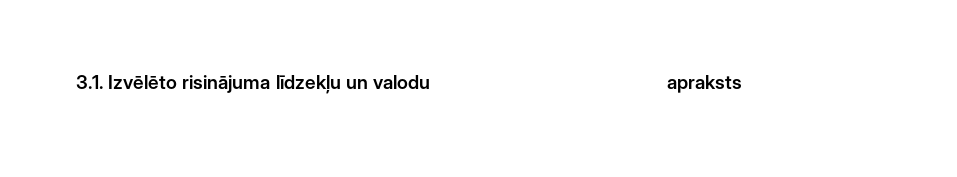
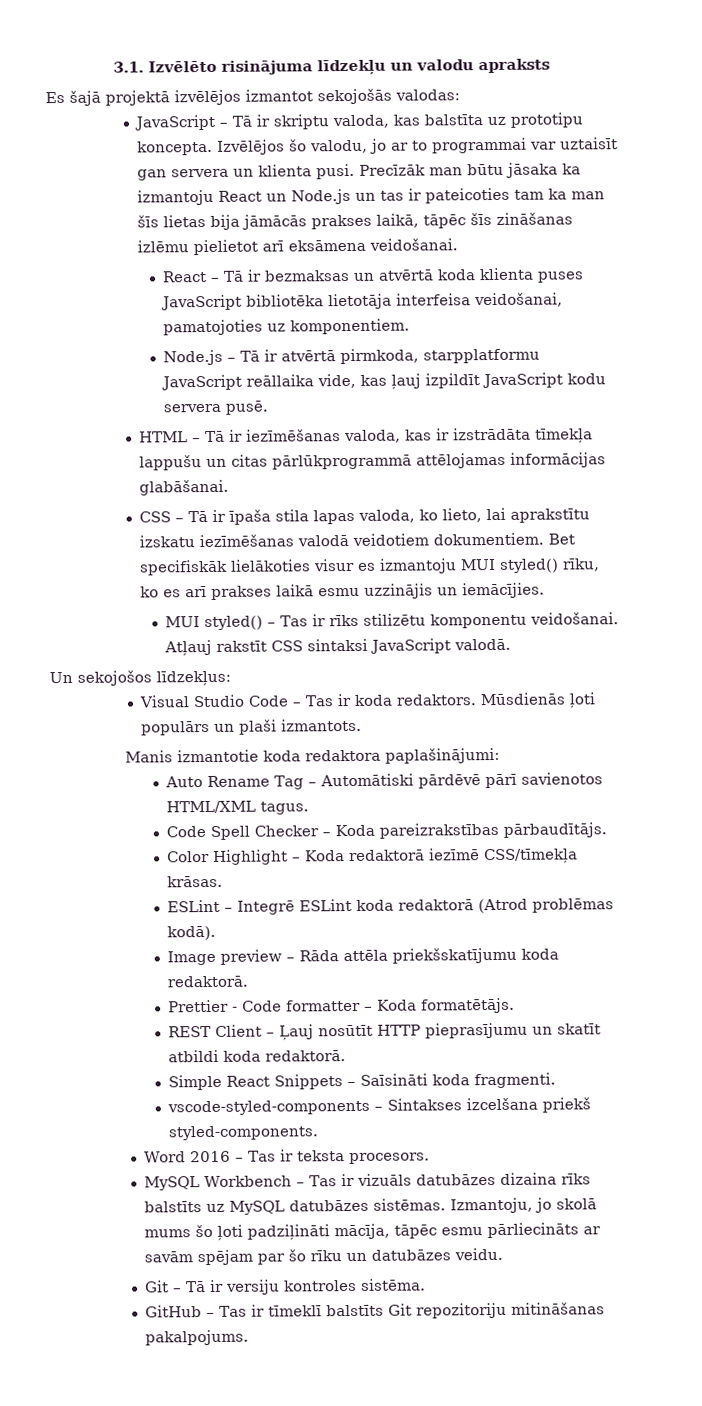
+ Es šajā projektā izvēlējos izmantot sekojošās valodas:
+ JavaScript – Tā ir skriptu valoda, kas balstīta uz prototipu koncepta. Izvēlējos šo valodu, jo ar to programmai var uztaisīt gan servera un klienta pusi. Precīzāk man būtu jāsaka ka izmantoju React un Node.js un tas ir pateicoties tam ka man šīs lietas bija jāmācās prakses laikā, tāpēc šīs zināšanas izlēmu pielietot arī eksāmena veidošanai.
+ React – Tā ir bezmaksas un atvērtā koda klienta puses JavaScript bibliotēka lietotāja interfeisa veidošanai, pamatojoties uz komponentiem.
+ Node.js – Tā ir atvērtā pirmkoda, starpplatformu JavaScript reāllaika vide, kas ļauj izpildīt JavaScript kodu servera pusē.
+ HTML – Tā ir iezīmēšanas valoda, kas ir izstrādāta tīmekļa lappušu un citas pārlūkprogrammā attēlojamas informācijas glabāšanai.
+ CSS – Tā ir īpaša stila lapas valoda, ko lieto, lai aprakstītu izskatu iezīmēšanas valodā veidotiem dokumentiem. Bet specifiskāk lielākoties visur es izmantoju MUI styled() rīku, ko es arī prakses laikā esmu uzzinājis un iemācījies.
+ MUI styled() – Tas ir rīks stilizētu komponentu veidošanai. Atļauj rakstīt CSS sintaksi JavaScript valodā.
+ Un sekojošos līdzekļus:
+ Visual Studio Code – Tas ir koda redaktors. Mūsdienās ļoti populārs un plaši izmantots.
+ Manis izmantotie koda redaktora paplašinājumi:
+ Auto Rename Tag – Automātiski pārdēvē pārī savienotos HTML/XML tagus.
+ Code Spell Checker – Koda pareizrakstības pārbaudītājs.
+ Color Highlight – Koda redaktorā iezīmē CSS/tīmekļa krāsas.
+ ESLint – Integrē ESLint koda redaktorā (Atrod problēmas kodā).
+ Image preview – Rāda attēla priekšskatījumu koda redaktorā.
+ Prettier - Code formatter – Koda formatētājs.
+ REST Client – Ļauj nosūtīt HTTP pieprasījumu un skatīt atbildi koda redaktorā.
+ Simple React Snippets – Saīsināti koda fragmenti.
+ vscode-styled-components – Sintakses izcelšana priekš styled-components.
+ Word 2016 – Tas ir teksta procesors.
+ MySQL Workbench – Tas ir vizuāls datubāzes dizaina rīks balstīts uz MySQL datubāzes sistēmas. Izmantoju, jo skolā mums šo ļoti padziļināti mācīja, tāpēc esmu pārliecināts ar savām spējam par šo rīku un datubāzes veidu.
+ Git – Tā ir versiju kontroles sistēma.
+ GitHub – Tas ir tīmeklī balstīts Git repozitoriju mitināšanas pakalpojums.

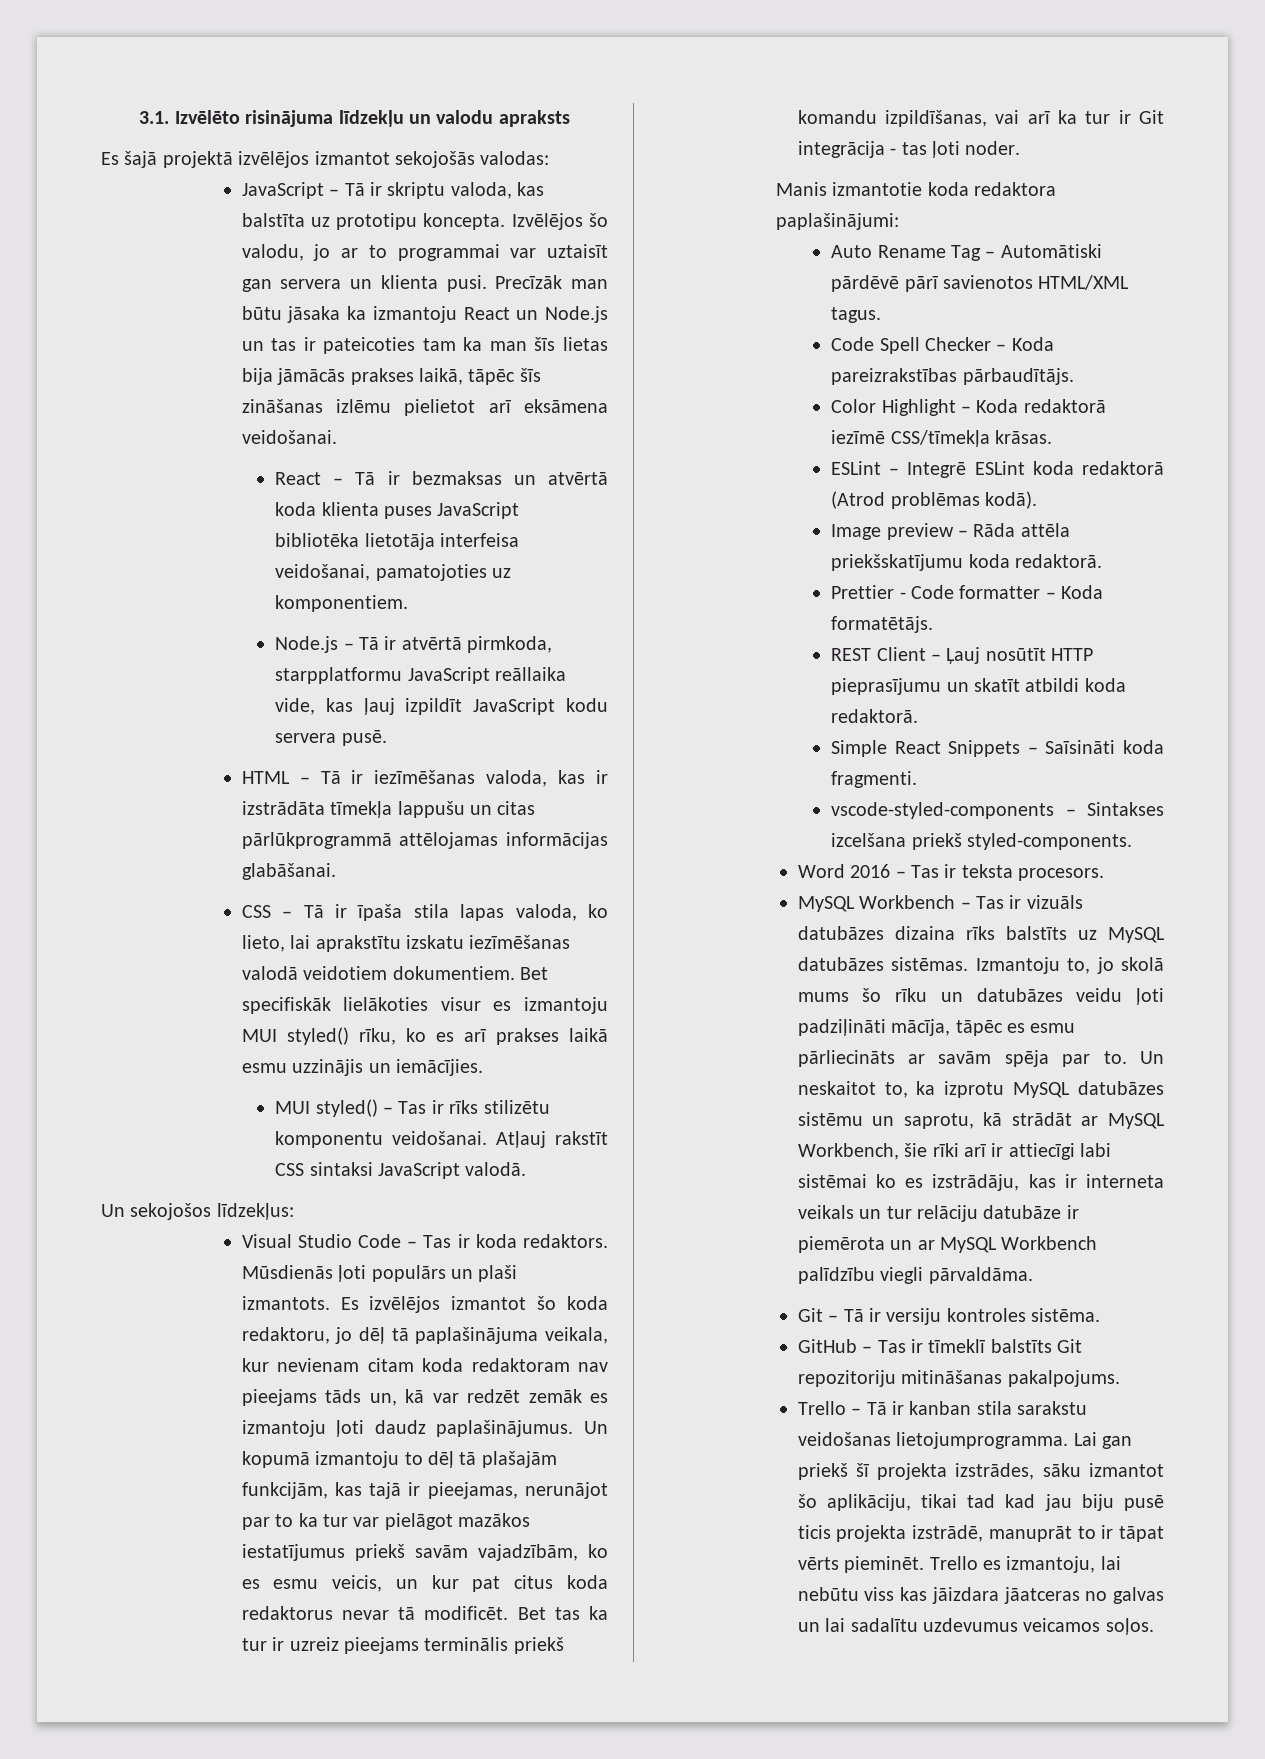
+ Es izvēlējos izmantot šo koda redaktoru, jo dēļ tā paplašinājuma veikala, kur nevienam citam koda redaktoram nav pieejams tāds un, kā var redzēt zemāk es izmantoju ļoti daudz paplašinājumus. Un kopumā izmantoju to dēļ tā plašajām funkcijām, kas tajā ir pieejamas, nerunājot par to ka tur var pielāgot mazākos iestatījumus priekš savām vajadzībām, ko es esmu veicis, un kur pat citus koda redaktorus nevar tā modificēt. Bet tas ka tur ir uzreiz pieejams terminālis priekš komandu izpildīšanas, vai arī ka tur ir Git integrācija - tas ļoti noder.
- Izmantoju, jo skolā mums šo ļoti padziļināti mācīja, tāpēc esmu pārliecināts ar savām spējam par šo rīku un datubāzes veidu.
+ Izmantoju to, jo skolā mums šo rīku un datubāzes veidu ļoti padziļināti mācīja, tāpēc es esmu pārliecināts ar savām spēja par to. Un neskaitot to, ka izprotu MySQL datubāzes sistēmu un saprotu, kā strādāt ar MySQL Workbench, šie rīki arī ir attiecīgi labi sistēmai ko es izstrādāju, kas ir interneta veikals un tur relāciju datubāze ir piemērota un ar MySQL Workbench palīdzību viegli pārvaldāma.
+ Trello – Tā ir kanban stila sarakstu veidošanas lietojumprogramma. Lai gan priekš šī projekta izstrādes, sāku izmantot šo aplikāciju, tikai tad kad jau biju pusē ticis projekta izstrādē, manuprāt to ir tāpat vērts pieminēt. Trello es izmantoju, lai nebūtu viss kas jāizdara jāatceras no galvas un lai sadalītu uzdevumus veicamos soļos.

